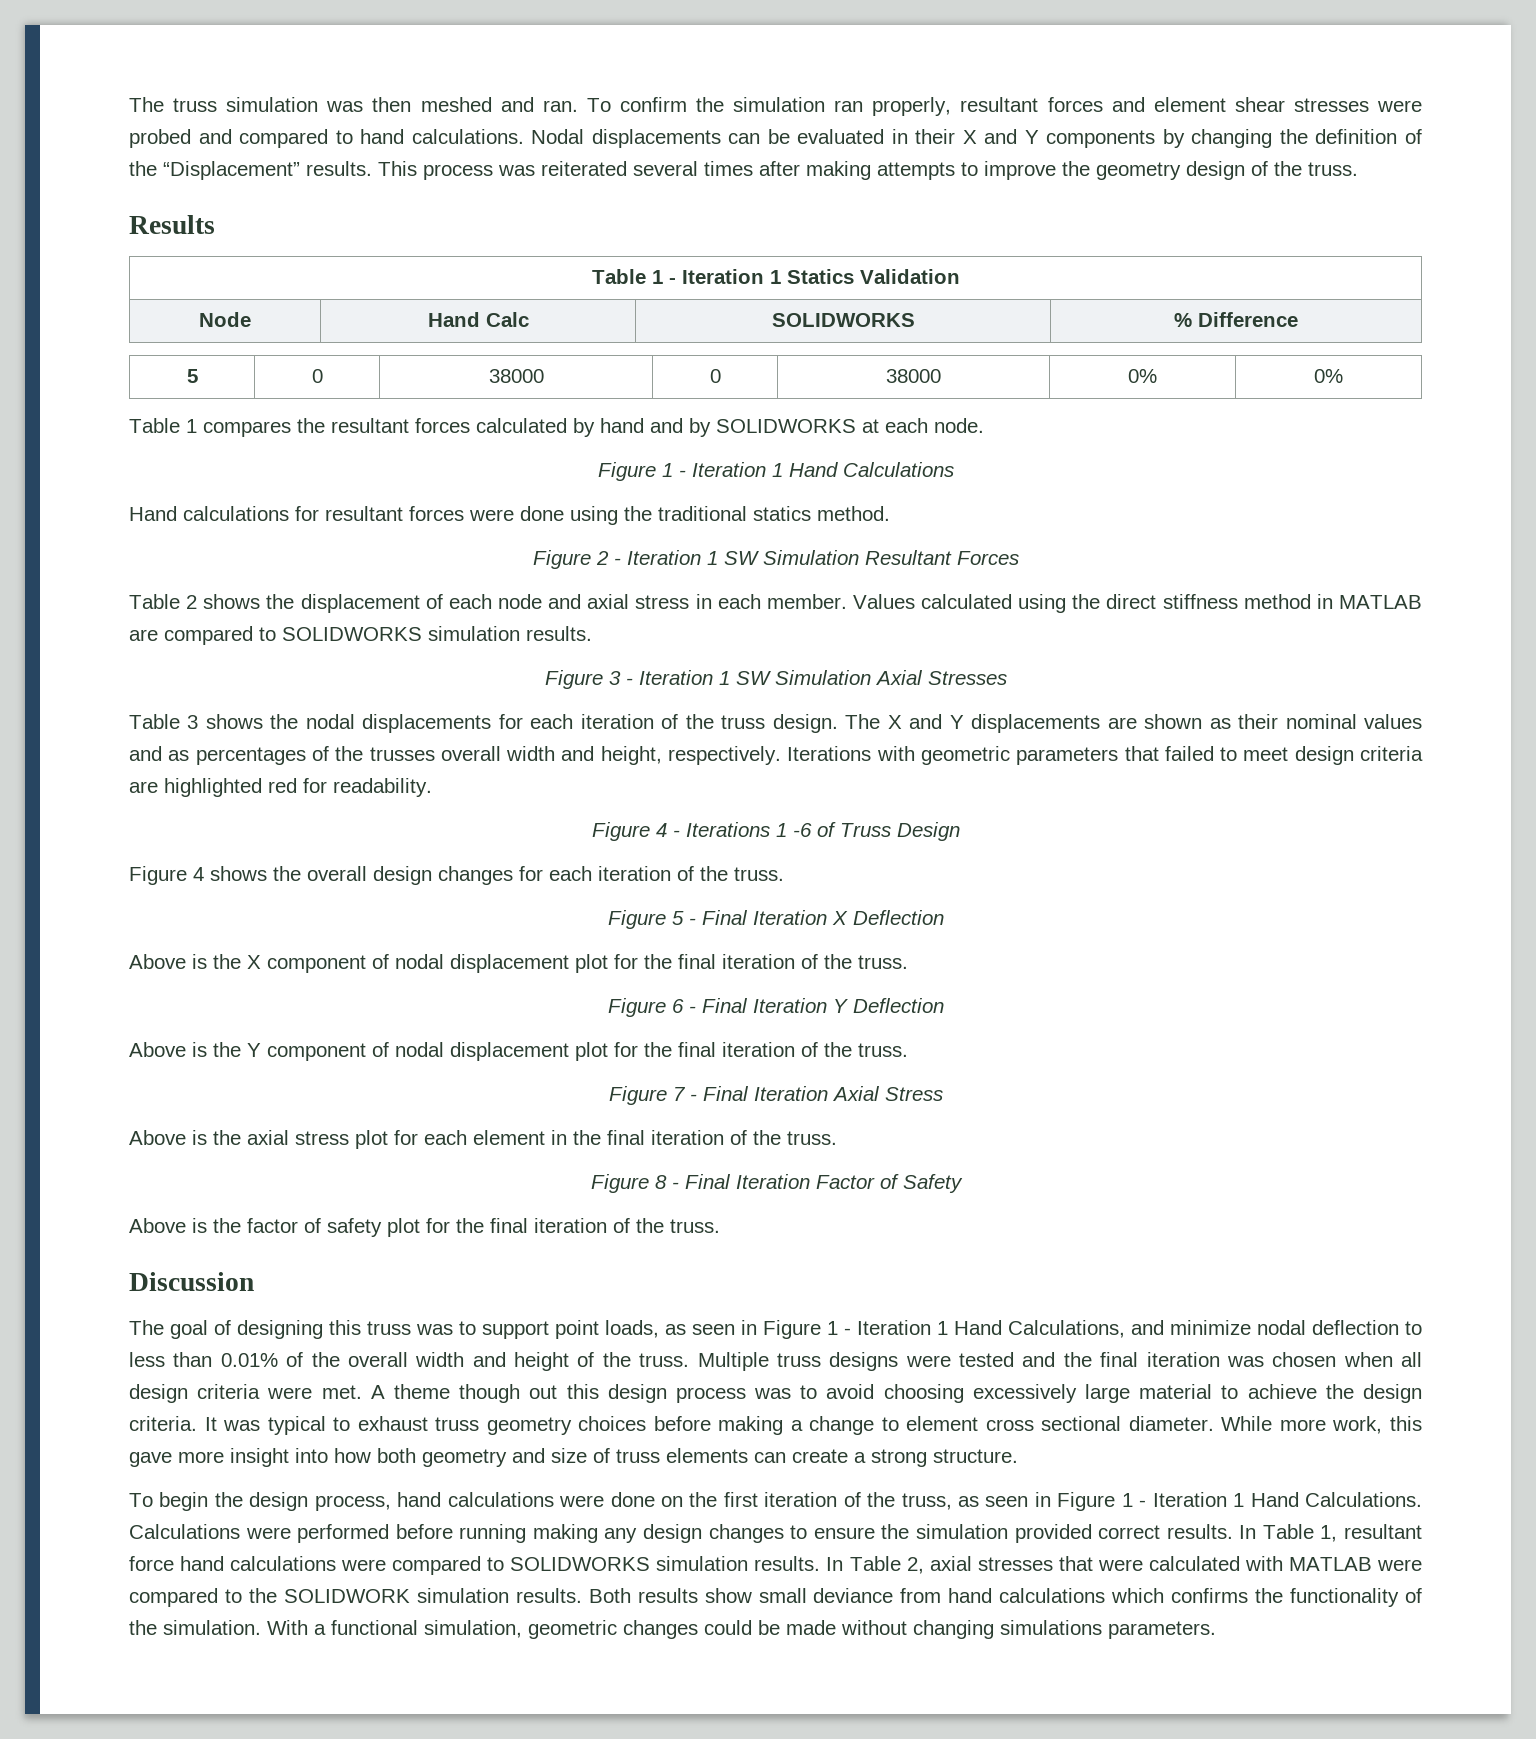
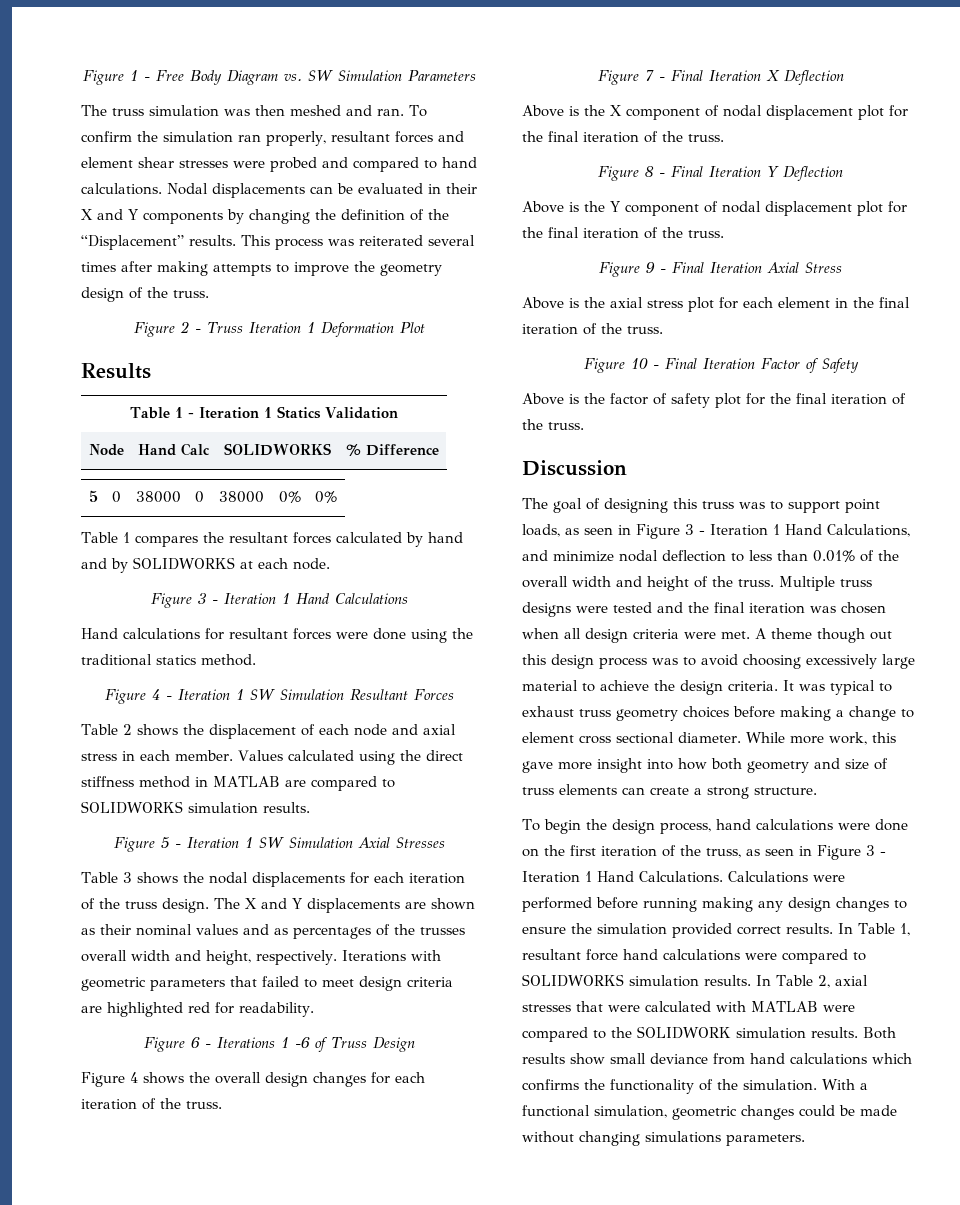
+ Figure 1 - Free Body Diagram vs. SW Simulation Parameters
+ Figure 2 - Truss Iteration 1 Deformation Plot
- Figure 1 - Iteration 1 Hand Calculations
+ Figure 3 - Iteration 1 Hand Calculations
- Figure 2 - Iteration 1 SW Simulation Resultant Forces
+ Figure 4 - Iteration 1 SW Simulation Resultant Forces
- Figure 3 - Iteration 1 SW Simulation Axial Stresses
+ Figure 5 - Iteration 1 SW Simulation Axial Stresses
- Figure 4 - Iterations 1 -6 of Truss Design
+ Figure 6 - Iterations 1 -6 of Truss Design
- Figure 5 - Final Iteration X Deflection
+ Figure 7 - Final Iteration X Deflection
- Figure 6 - Final Iteration Y Deflection
+ Figure 8 - Final Iteration Y Deflection
- Figure 7 - Final Iteration Axial Stress
+ Figure 9 - Final Iteration Axial Stress
- Figure 8 - Final Iteration Factor of Safety
+ Figure 10 - Final Iteration Factor of Safety
- The goal of designing this truss was to support point loads, as seen in Figure 1 - Iteration 1 Hand Calculations, and minimize nodal deflection to less than 0.01% of the overall width and height of the truss.
+ The goal of designing this truss was to support point loads, as seen in Figure 3 - Iteration 1 Hand Calculations, and minimize nodal deflection to less than 0.01% of the overall width and height of the truss.
- To begin the design process, hand calculations were done on the first iteration of the truss, as seen in Figure 1 - Iteration 1 Hand Calculations.
+ To begin the design process, hand calculations were done on the first iteration of the truss, as seen in Figure 3 - Iteration 1 Hand Calculations.

